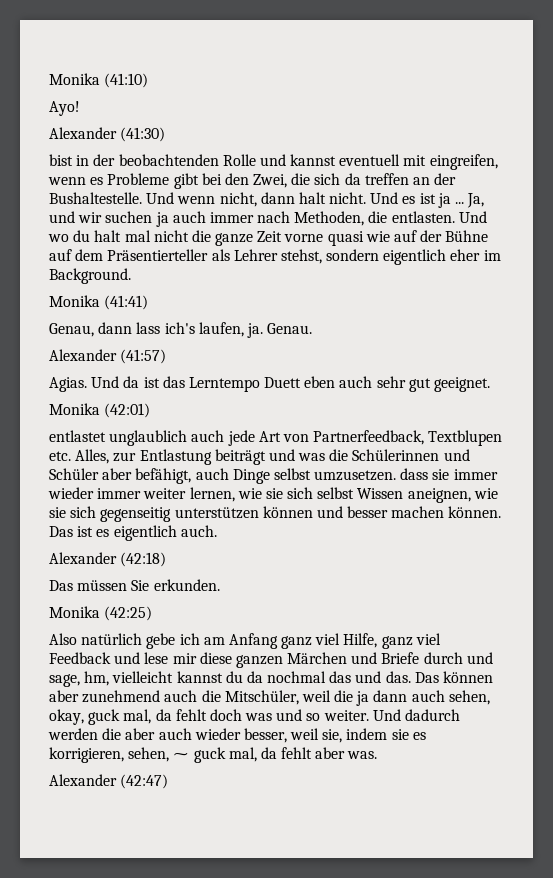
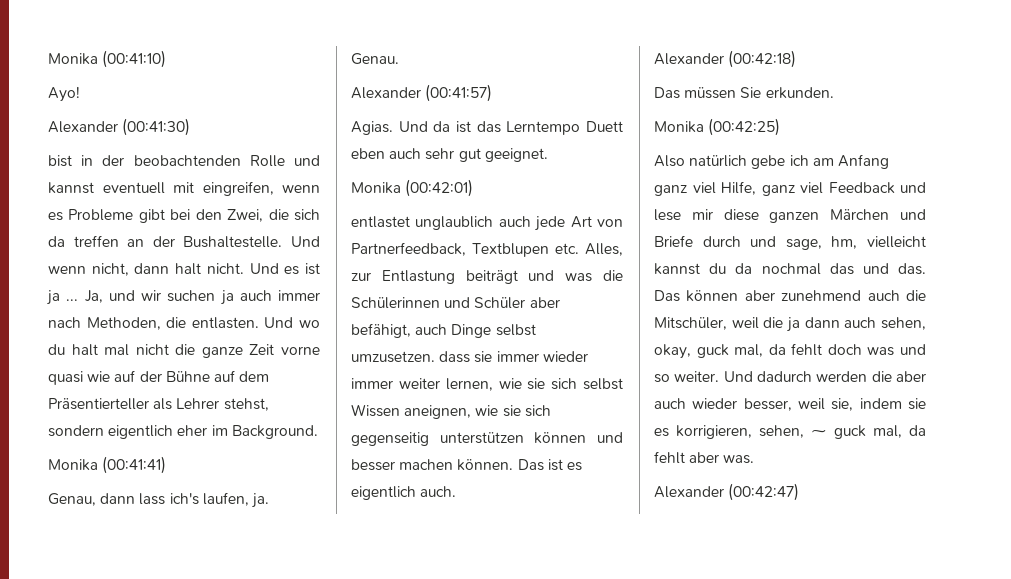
- Monika (41:10)
+ Monika (00:41:10)
- Alexander (41:30)
+ Alexander (00:41:30)
- Monika (41:41)
+ Monika (00:41:41)
- Alexander (41:57)
+ Alexander (00:41:57)
- Monika (42:01)
+ Monika (00:42:01)
- Alexander (42:18)
+ Alexander (00:42:18)
- Monika (42:25)
+ Monika (00:42:25)
- Alexander (42:47)
+ Alexander (00:42:47)

